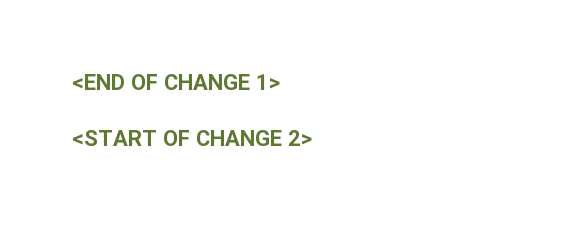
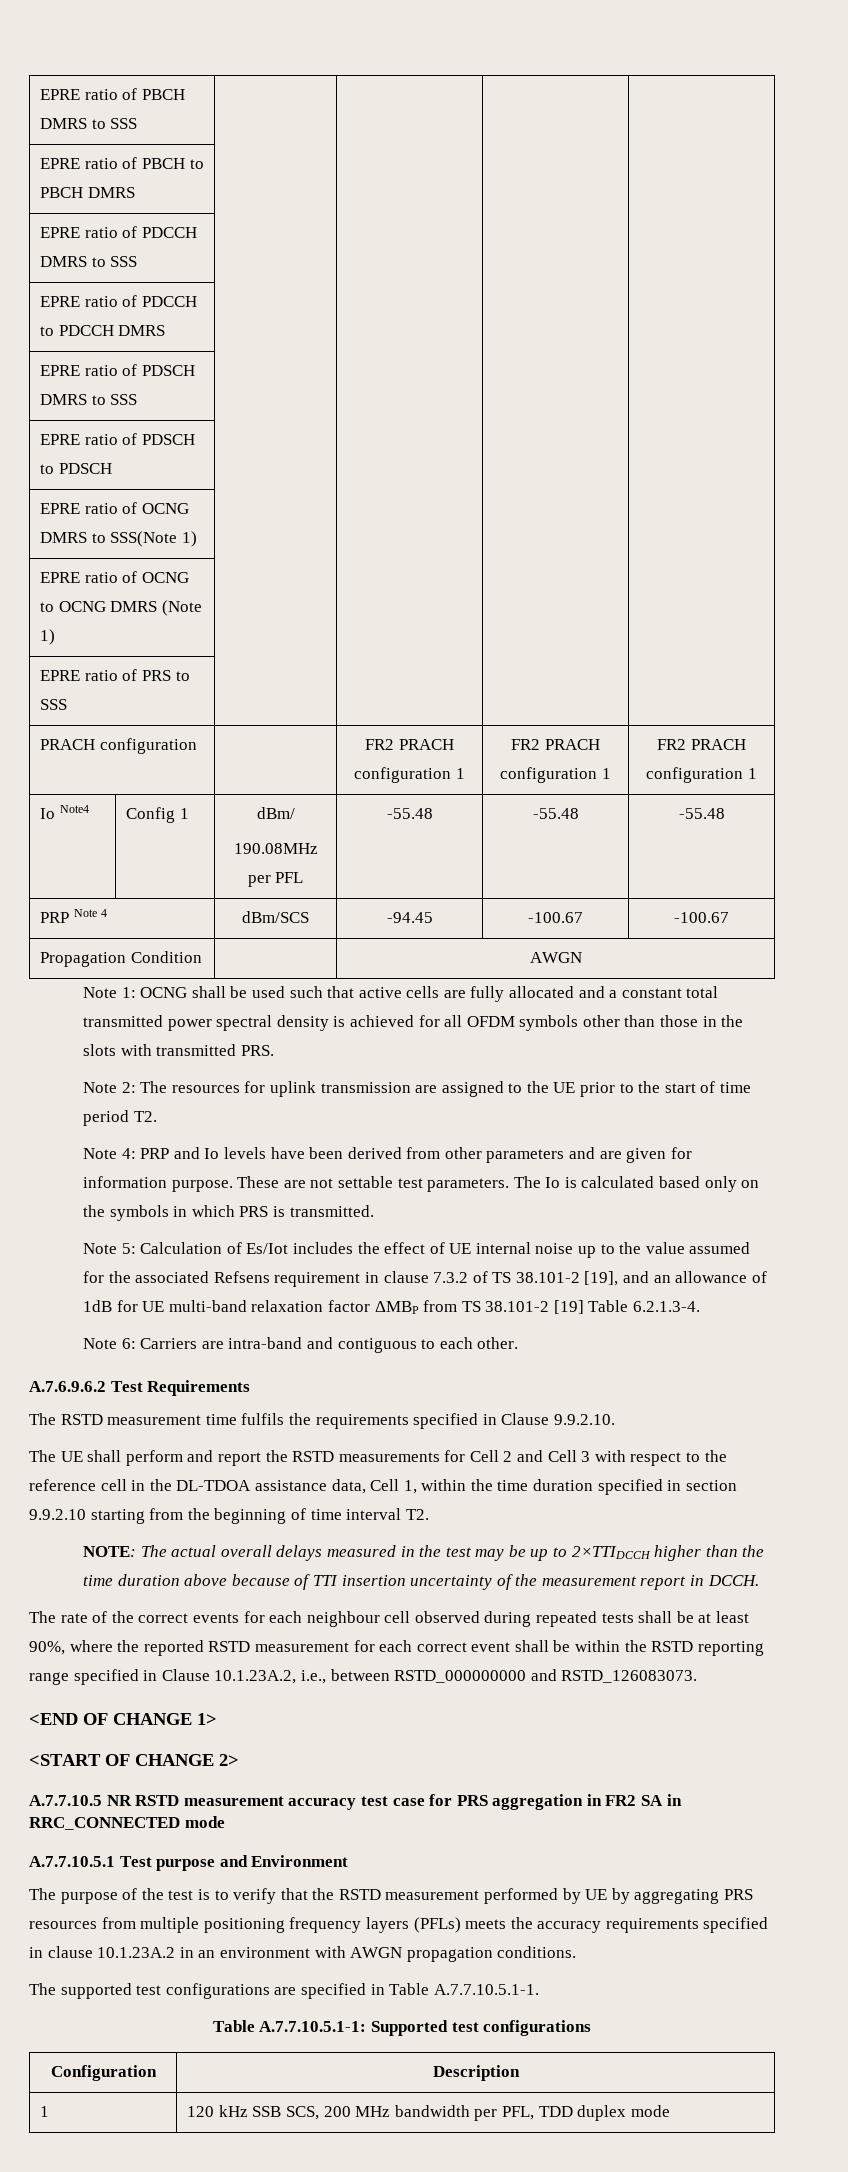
+ EPRE ratio of PBCH DMRS to SSS | | | |
+ EPRE ratio of PBCH to PBCH DMRS | | | |
+ EPRE ratio of PDCCH DMRS to SSS | | | |
+ EPRE ratio of PDCCH to PDCCH DMRS | | | |
+ EPRE ratio of PDSCH DMRS to SSS | | | |
+ EPRE ratio of PDSCH to PDSCH | | | |
+ EPRE ratio of OCNG DMRS to SSS(Note 1) | | | |
+ EPRE ratio of OCNG to OCNG DMRS (Note 1) | | | |
+ EPRE ratio of PRS to SSS | | | |
+ PRACH configuration | | FR2 PRACH configuration 1 | FR2 PRACH configuration 1 | FR2 PRACH configuration 1
+ Io Note4 | Config 1 | dBm/
+ 190.08MHz per PFL | -55.48 | -55.48 | -55.48
+ PRP Note 4 | dBm/SCS | -94.45 | -100.67 | -100.67
+ Propagation Condition | | AWGN
+ Note 1: OCNG shall be used such that active cells are fully allocated and a constant total transmitted power spectral density is achieved for all OFDM symbols other than those in the slots with transmitted PRS.
+ Note 2: The resources for uplink transmission are assigned to the UE prior to the start of time period T2.
+ Note 4: PRP and Io levels have been derived from other parameters and are given for information purpose. These are not settable test parameters. The Io is calculated based only on the symbols in which PRS is transmitted.
+ Note 5: Calculation of Es/Iot includes the effect of UE internal noise up to the value assumed for the associated Refsens requirement in clause 7.3.2 of TS 38.101-2 [19], and an allowance of 1dB for UE multi-band relaxation factor ΔMBP from TS 38.101-2 [19] Table 6.2.1.3-4.
+ Note 6: Carriers are intra-band and contiguous to each other.
+ A.7.6.9.6.2 Test Requirements
+ The RSTD measurement time fulfils the requirements specified in Clause 9.9.2.10.
+ The UE shall perform and report the RSTD measurements for Cell 2 and Cell 3 with respect to the reference cell in the DL-TDOA assistance data, Cell 1, within the time duration specified in section 9.9.2.10 starting from the beginning of time interval T2.
+ NOTE: The actual overall delays measured in the test may be up to 2×TTIDCCH higher than the time duration above because of TTI insertion uncertainty of the measurement report in DCCH.
+ The rate of the correct events for each neighbour cell observed during repeated tests shall be at least 90%, where the reported RSTD measurement for each correct event shall be within the RSTD reporting range specified in Clause 10.1.23A.2, i.e., between RSTD_000000000 and RSTD_126083073.
+ A.7.7.10.5 NR RSTD measurement accuracy test case for PRS aggregation in FR2 SA in RRC_CONNECTED mode
+ A.7.7.10.5.1 Test purpose and Environment
+ The purpose of the test is to verify that the RSTD measurement performed by UE by aggregating PRS resources from multiple positioning frequency layers (PFLs) meets the accuracy requirements specified in clause 10.1.23A.2 in an environment with AWGN propagation conditions.
+ The supported test configurations are specified in Table A.7.7.10.5.1-1.
+ Table A.7.7.10.5.1-1: Supported test configurations
+ Configuration | Description
+ 1 | 120 kHz SSB SCS, 200 MHz bandwidth per PFL, TDD duplex mode

